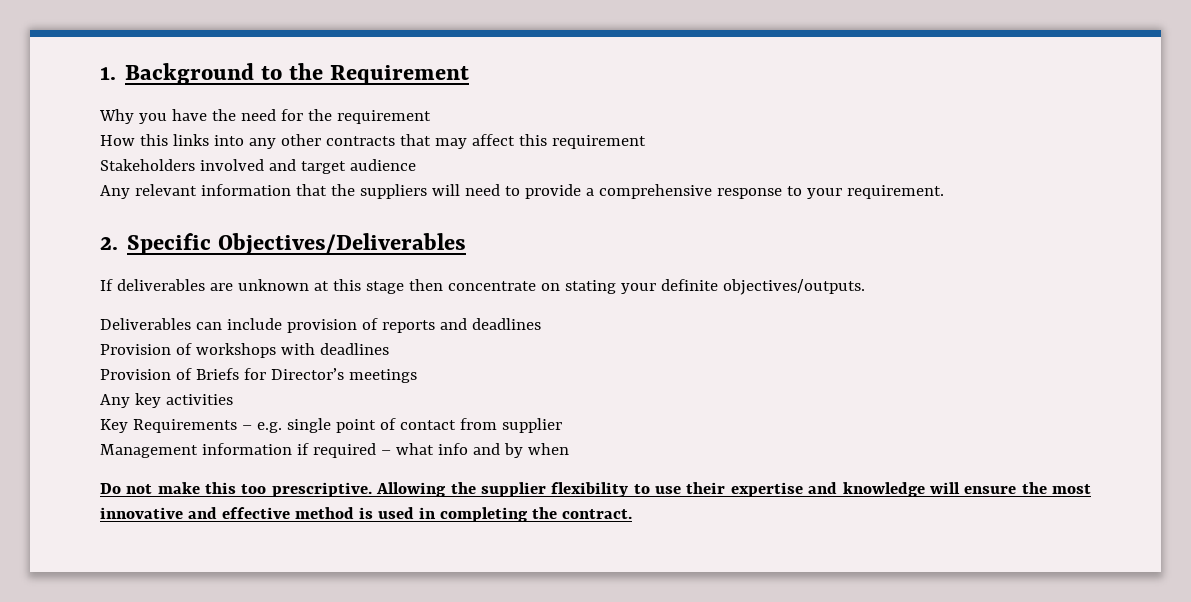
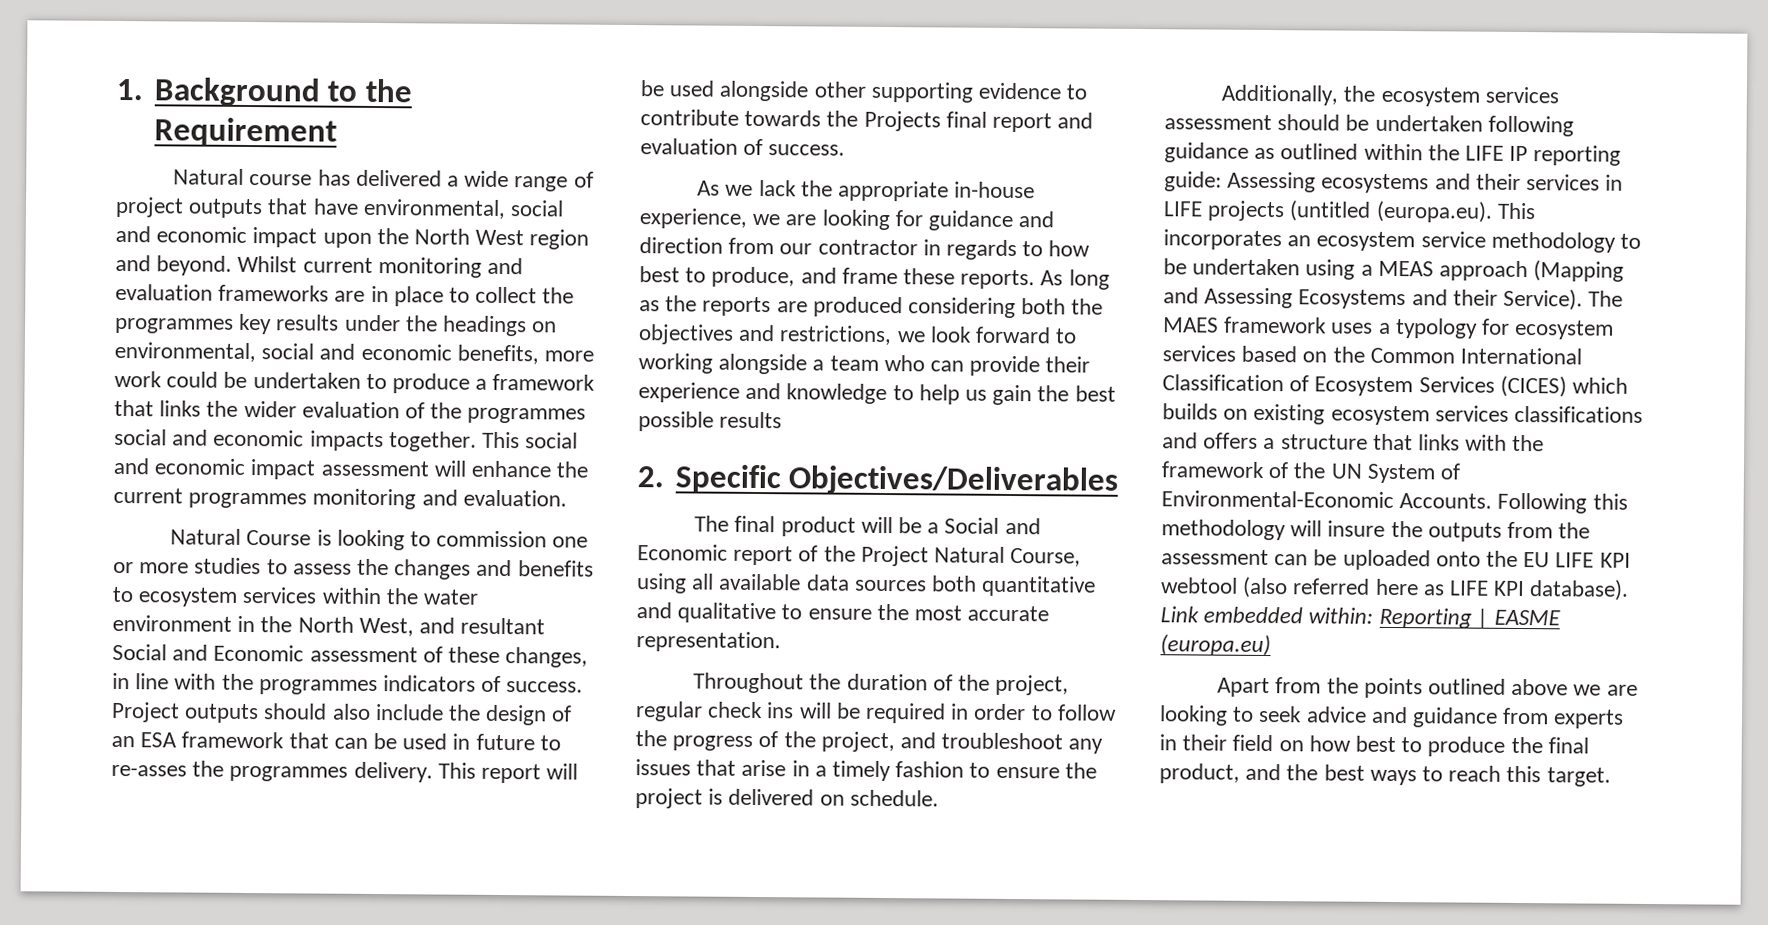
- Why you have the need for the requirement
- How this links into any other contracts that may affect this requirement
- Stakeholders involved and target audience
- Any relevant information that the suppliers will need to provide a comprehensive response to your requirement.
+ Natural course has delivered a wide range of project outputs that have environmental, social and economic impact upon the North West region and beyond. Whilst current monitoring and evaluation frameworks are in place to collect the programmes key results under the headings on environmental, social and economic benefits, more work could be undertaken to produce a framework that links the wider evaluation of the programmes social and economic impacts together. This social and economic impact assessment will enhance the current programmes monitoring and evaluation.
+ Natural Course is looking to commission one or more studies to assess the changes and benefits to ecosystem services within the water environment in the North West, and resultant Social and Economic assessment of these changes, in line with the programmes indicators of success. Project outputs should also include the design of an ESA framework that can be used in future to re-asses the programmes delivery. This report will be used alongside other supporting evidence to contribute towards the Projects final report and evaluation of success.
+ As we lack the appropriate in-house experience, we are looking for guidance and direction from our contractor in regards to how best to produce, and frame these reports. As long as the reports are produced considering both the objectives and restrictions, we look forward to working alongside a team who can provide their experience and knowledge to help us gain the best possible results
  2. Specific Objectives/Deliverables
- If deliverables are unknown at this stage then concentrate on stating your definite objectives/outputs.
- Deliverables can include provision of reports and deadlines
- Provision of workshops with deadlines
- Provision of Briefs for Director’s meetings
- Any key activities
- Key Requirements – e.g. single point of contact from supplier
- Management information if required – what info and by when
- Do not make this too prescriptive. Allowing the supplier flexibility to use their expertise and knowledge will ensure the most innovative and effective method is used in completing the contract.
+ The final product will be a Social and Economic report of the Project Natural Course, using all available data sources both quantitative and qualitative to ensure the most accurate representation.
+ Throughout the duration of the project, regular check ins will be required in order to follow the progress of the project, and troubleshoot any issues that arise in a timely fashion to ensure the project is delivered on schedule.
+ Additionally, the ecosystem services assessment should be undertaken following guidance as outlined within the LIFE IP reporting guide: Assessing ecosystems and their services in LIFE projects (untitled (europa.eu). This incorporates an ecosystem service methodology to be undertaken using a MEAS approach (Mapping and Assessing Ecosystems and their Service). The MAES framework uses a typology for ecosystem services based on the Common International Classification of Ecosystem Services (CICES) which builds on existing ecosystem services classifications and offers a structure that links with the framework of the UN System of Environmental-Economic Accounts. Following this methodology will insure the outputs from the assessment can be uploaded onto the EU LIFE KPI webtool (also referred here as LIFE KPI database). Link embedded within: Reporting | EASME (europa.eu)
+ Apart from the points outlined above we are looking to seek advice and guidance from experts in their field on how best to produce the final product, and the best ways to reach this target.

